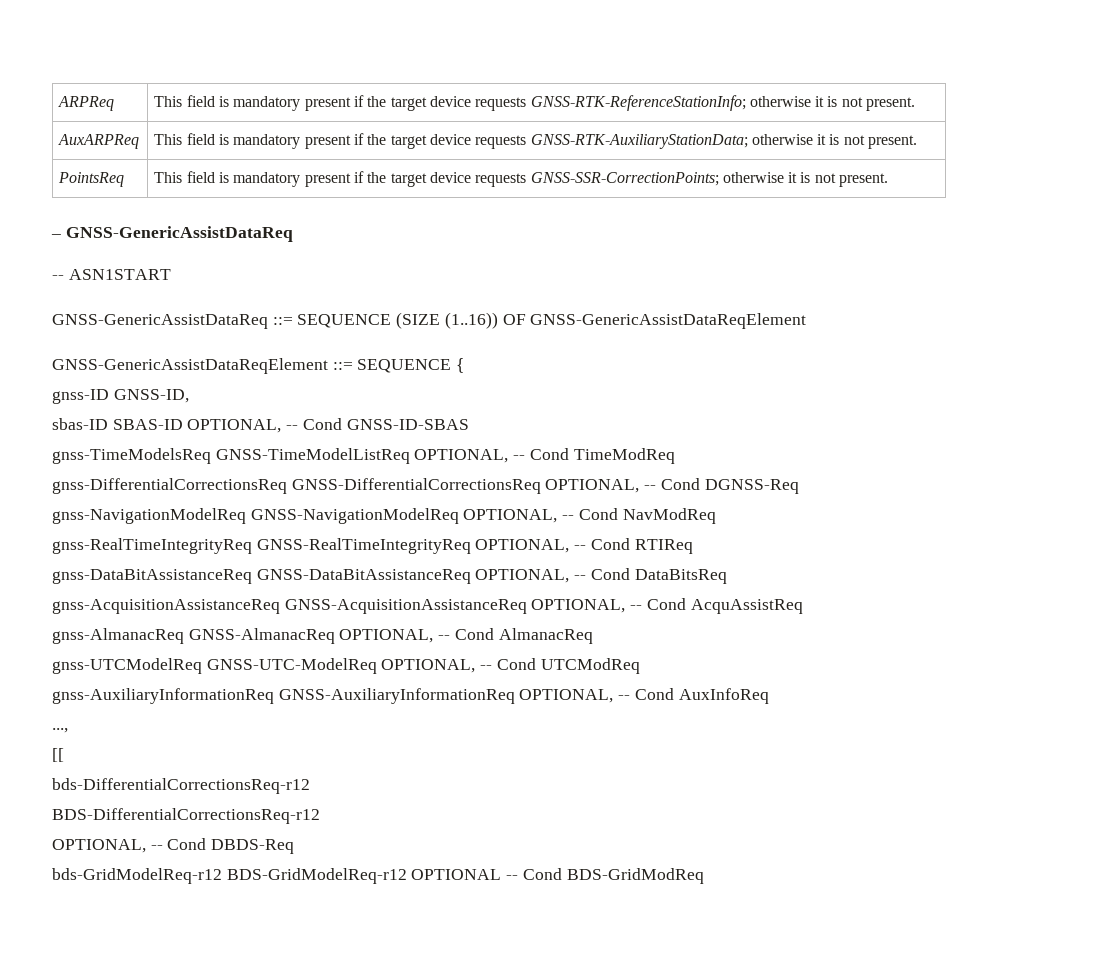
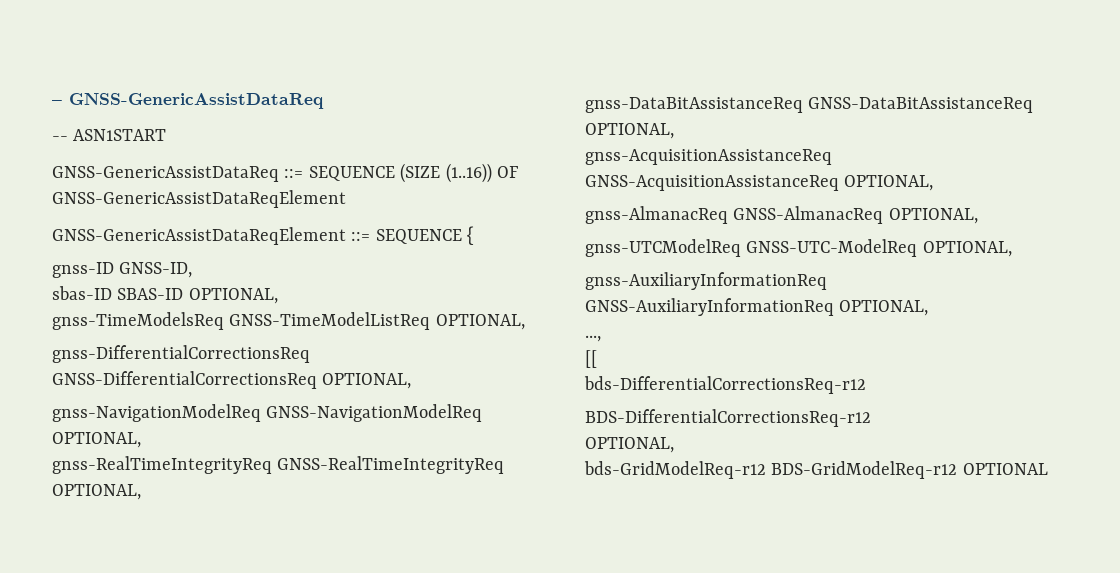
- ARPReq | This field is mandatory present if the target device requests GNSS-RTK-ReferenceStationInfo; otherwise it is not present.
- AuxARPReq | This field is mandatory present if the target device requests GNSS-RTK-AuxiliaryStationData; otherwise it is not present.
- PointsReq | This field is mandatory present if the target device requests GNSS-SSR-CorrectionPoints; otherwise it is not present.
- sbas-ID SBAS-ID OPTIONAL, -- Cond GNSS-ID-SBAS
+ sbas-ID SBAS-ID OPTIONAL,
- gnss-TimeModelsReq GNSS-TimeModelListReq OPTIONAL, -- Cond TimeModReq
+ gnss-TimeModelsReq GNSS-TimeModelListReq OPTIONAL,
- gnss-DifferentialCorrectionsReq GNSS-DifferentialCorrectionsReq OPTIONAL, -- Cond DGNSS-Req
+ gnss-DifferentialCorrectionsReq GNSS-DifferentialCorrectionsReq OPTIONAL,
- gnss-NavigationModelReq GNSS-NavigationModelReq OPTIONAL, -- Cond NavModReq
+ gnss-NavigationModelReq GNSS-NavigationModelReq OPTIONAL,
- gnss-RealTimeIntegrityReq GNSS-RealTimeIntegrityReq OPTIONAL, -- Cond RTIReq
+ gnss-RealTimeIntegrityReq GNSS-RealTimeIntegrityReq OPTIONAL,
- gnss-DataBitAssistanceReq GNSS-DataBitAssistanceReq OPTIONAL, -- Cond DataBitsReq
+ gnss-DataBitAssistanceReq GNSS-DataBitAssistanceReq OPTIONAL,
- gnss-AcquisitionAssistanceReq GNSS-AcquisitionAssistanceReq OPTIONAL, -- Cond AcquAssistReq
+ gnss-AcquisitionAssistanceReq GNSS-AcquisitionAssistanceReq OPTIONAL,
- gnss-AlmanacReq GNSS-AlmanacReq OPTIONAL, -- Cond AlmanacReq
+ gnss-AlmanacReq GNSS-AlmanacReq OPTIONAL,
- gnss-UTCModelReq GNSS-UTC-ModelReq OPTIONAL, -- Cond UTCModReq
+ gnss-UTCModelReq GNSS-UTC-ModelReq OPTIONAL,
- gnss-AuxiliaryInformationReq GNSS-AuxiliaryInformationReq OPTIONAL, -- Cond AuxInfoReq
+ gnss-AuxiliaryInformationReq GNSS-AuxiliaryInformationReq OPTIONAL,
  BDS-DifferentialCorrectionsReq-r12
- OPTIONAL, -- Cond DBDS-Req
+ OPTIONAL,
- bds-GridModelReq-r12 BDS-GridModelReq-r12 OPTIONAL -- Cond BDS-GridModReq
+ bds-GridModelReq-r12 BDS-GridModelReq-r12 OPTIONAL

